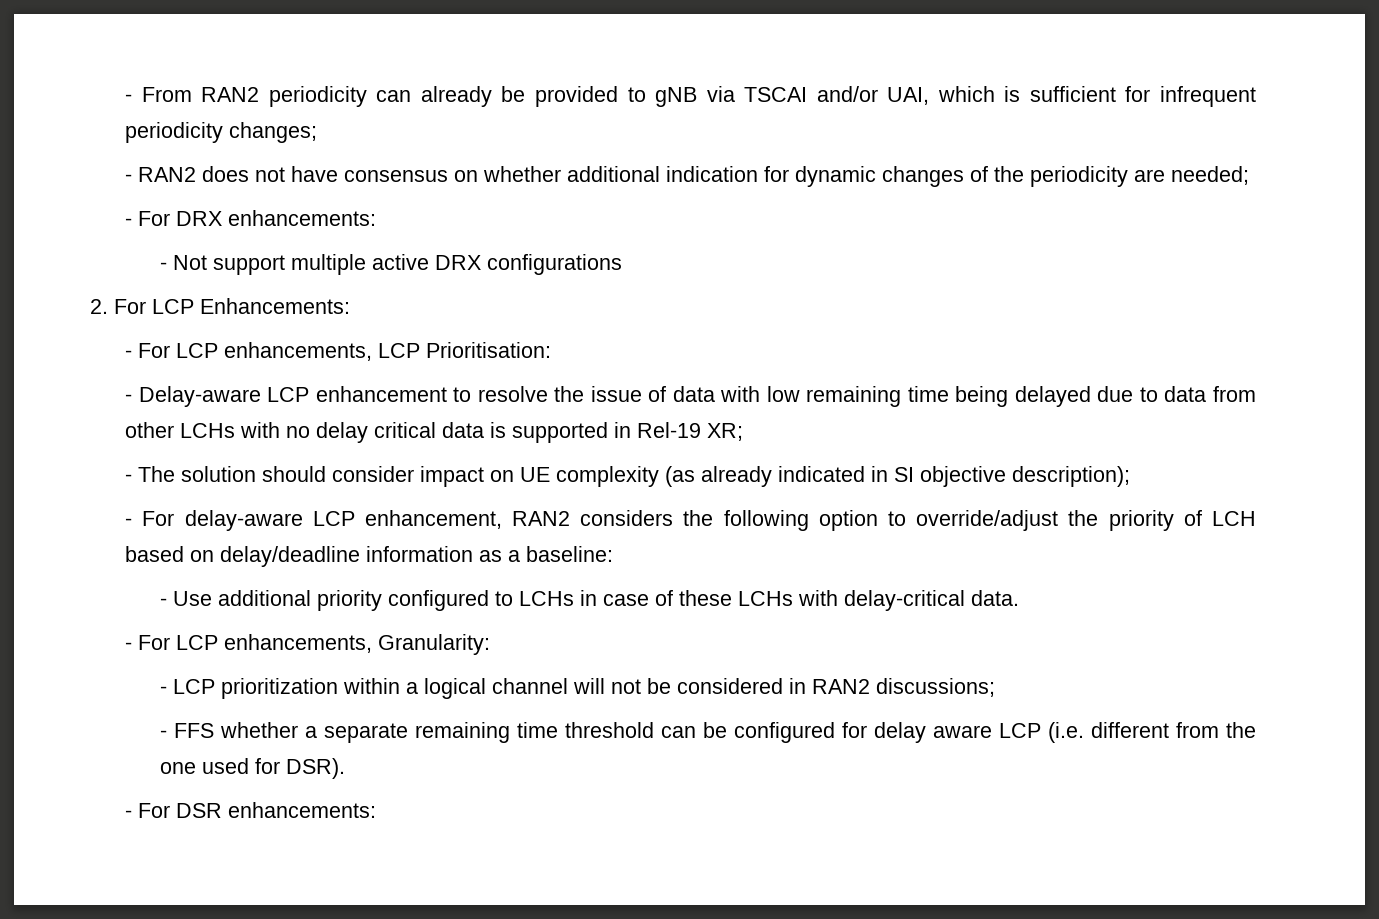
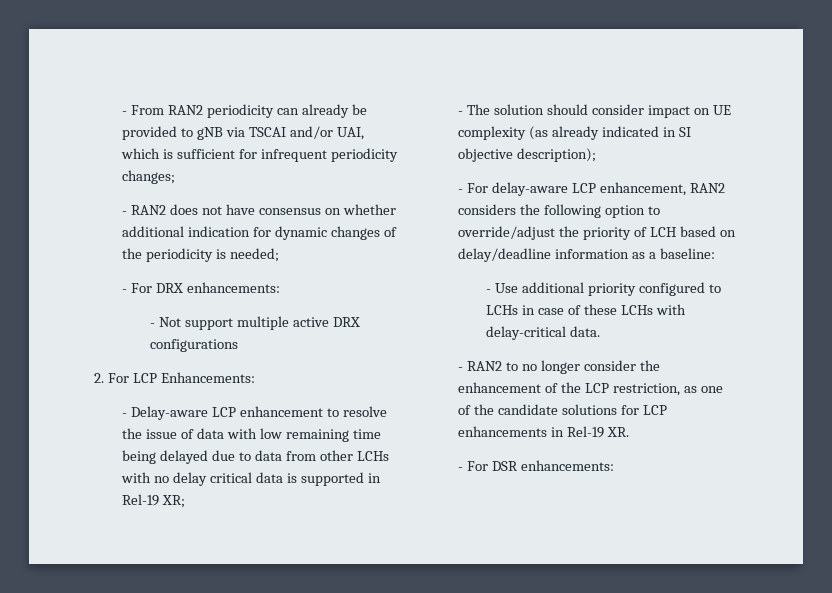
- - RAN2 does not have consensus on whether additional indication for dynamic changes of the periodicity are needed;
+ - RAN2 does not have consensus on whether additional indication for dynamic changes of the periodicity is needed;
- - For LCP enhancements, LCP Prioritisation:
- - For LCP enhancements, Granularity:
- - LCP prioritization within a logical channel will not be considered in RAN2 discussions;
- - FFS whether a separate remaining time threshold can be configured for delay aware LCP (i.e. different from the one used for DSR).
+ - RAN2 to no longer consider the enhancement of the LCP restriction, as one of the candidate solutions for LCP enhancements in Rel-19 XR.

